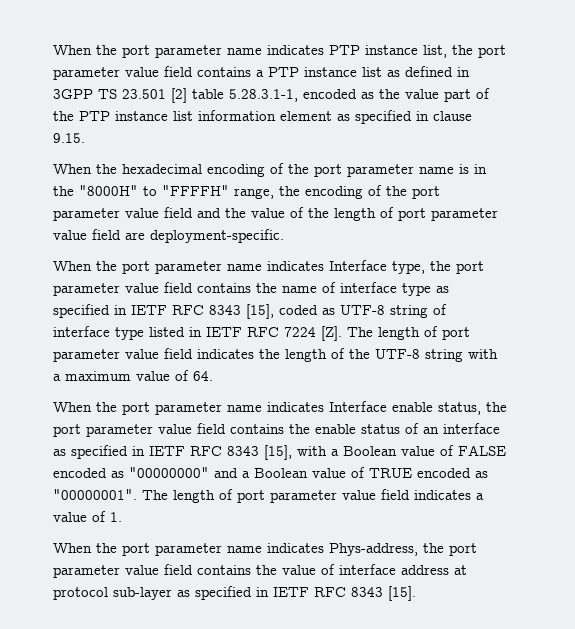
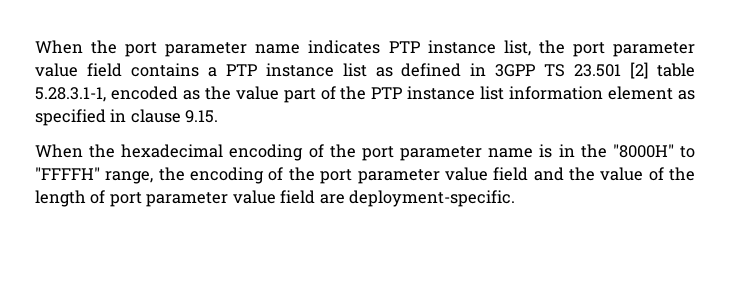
- When the port parameter name indicates Interface type, the port parameter value field contains the name of interface type as specified in IETF RFC 8343 [15], coded as UTF-8 string of interface type listed in IETF RFC 7224 [Z]. The length of port parameter value field indicates the length of the UTF-8 string with a maximum value of 64.
- When the port parameter name indicates Interface enable status, the port parameter value field contains the enable status of an interface as specified in IETF RFC 8343 [15], with a Boolean value of FALSE encoded as "00000000" and a Boolean value of TRUE encoded as "00000001". The length of port parameter value field indicates a value of 1.
- When the port parameter name indicates Phys-address, the port parameter value field contains the value of interface address at protocol sub-layer as specified in IETF RFC 8343 [15].

